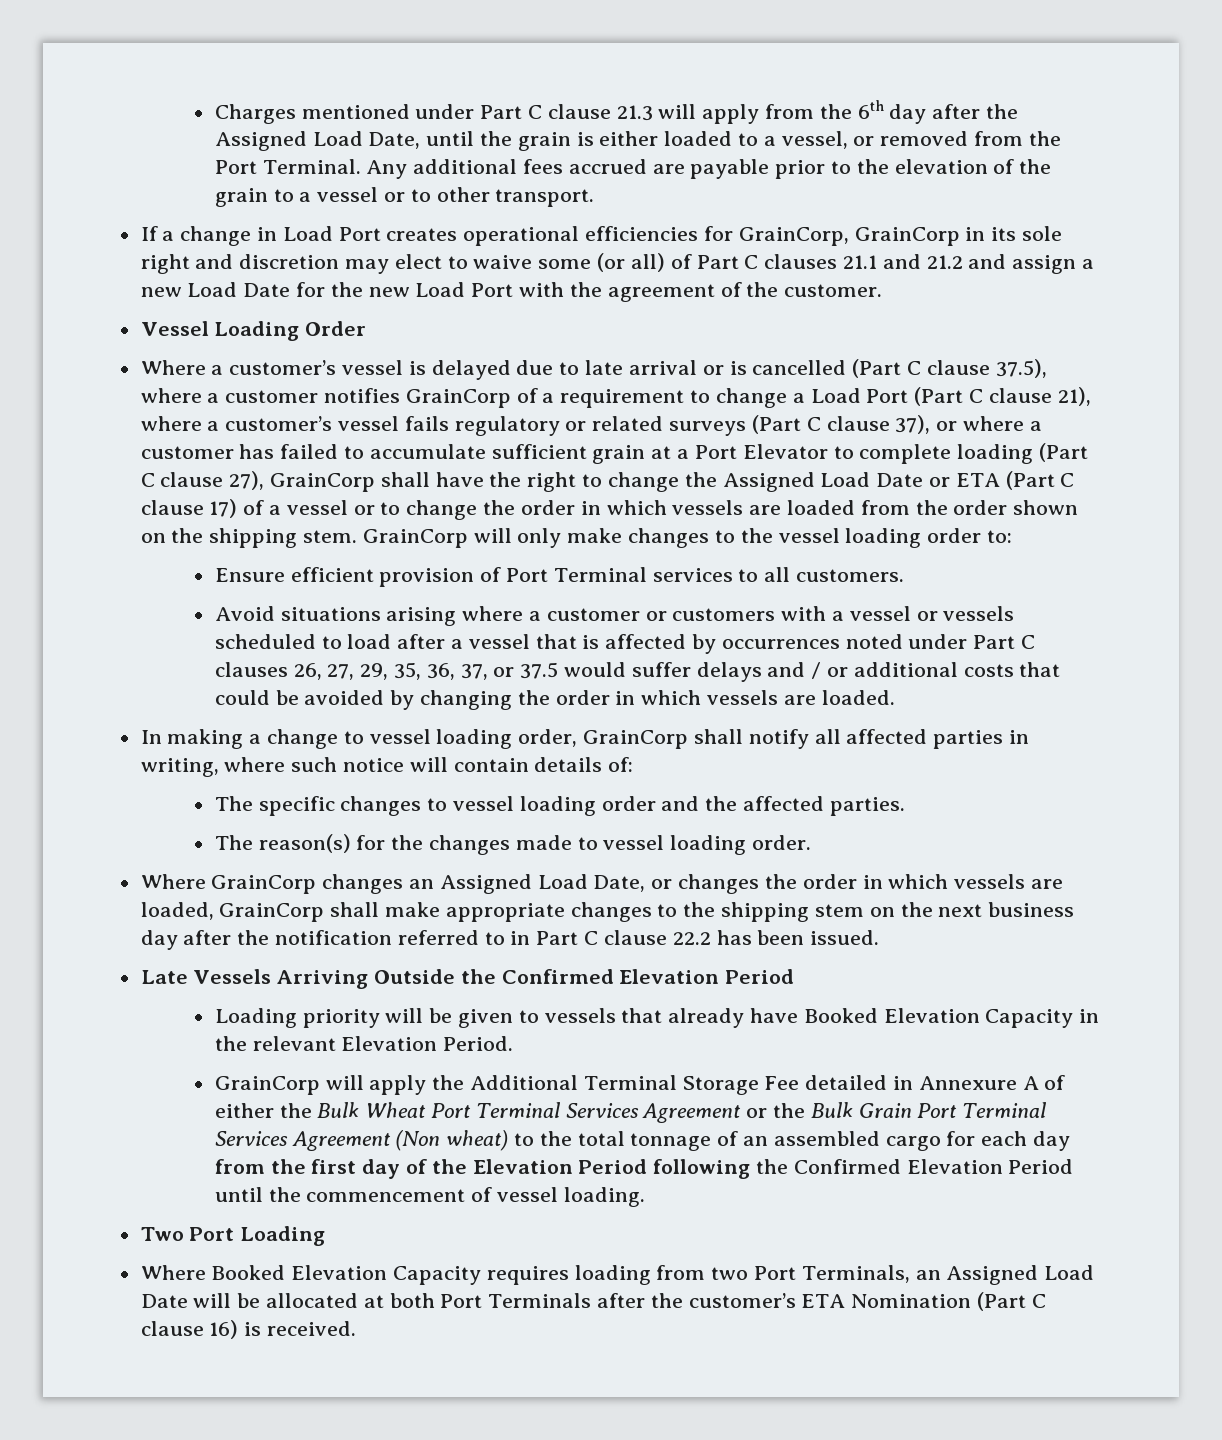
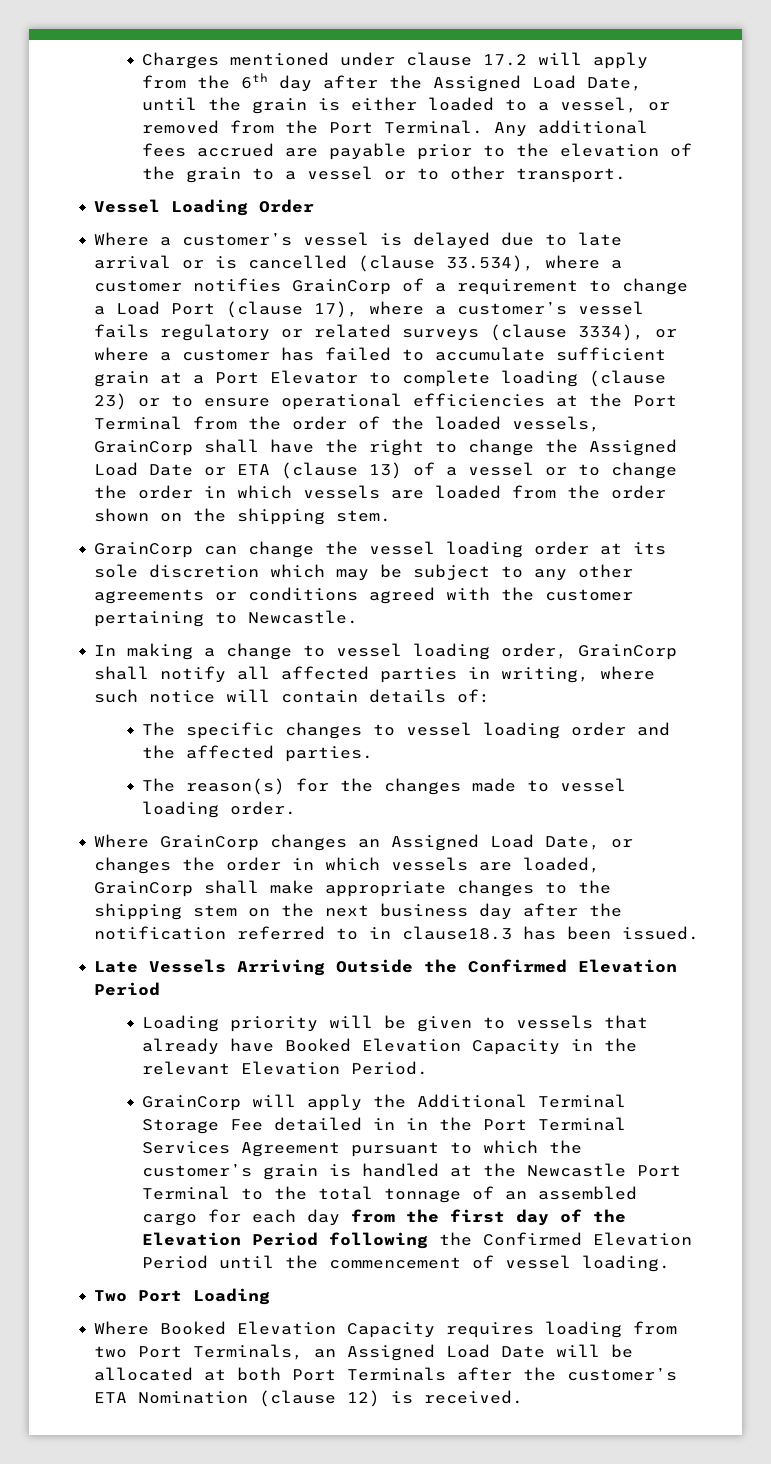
- Charges mentioned under Part C clause 21.3 will apply from the 6th day after the Assigned Load Date, until the grain is either loaded to a vessel, or removed from the Port Terminal.
+ Charges mentioned under clause 17.2 will apply from the 6th day after the Assigned Load Date, until the grain is either loaded to a vessel, or removed from the Port Terminal.
- If a change in Load Port creates operational efficiencies for GrainCorp, GrainCorp in its sole right and discretion may elect to waive some (or all) of Part C clauses 21.1 and 21.2 and assign a new Load Date for the new Load Port with the agreement of the customer.
- Where a customer’s vessel is delayed due to late arrival or is cancelled (Part C clause 37.5), where a customer notifies GrainCorp of a requirement to change a Load Port (Part C clause 21), where a customer’s vessel fails regulatory or related surveys (Part C clause 37), or where a customer has failed to accumulate sufficient grain at a Port Elevator to complete loading (Part C clause 27), GrainCorp shall have the right to change the Assigned Load Date or ETA (Part C clause 17) of a vessel or to change the order in which vessels are loaded from the order shown on the shipping stem. GrainCorp will only make changes to the vessel loading order to:
- Ensure efficient provision of Port Terminal services to all customers.
- Avoid situations arising where a customer or customers with a vessel or vessels scheduled to load after a vessel that is affected by occurrences noted under Part C clauses 26, 27, 29, 35, 36, 37, or 37.5 would suffer delays and / or additional costs that could be avoided by changing the order in which vessels are loaded.
+ Where a customer’s vessel is delayed due to late arrival or is cancelled (clause 33.534), where a customer notifies GrainCorp of a requirement to change a Load Port (clause 17), where a customer’s vessel fails regulatory or related surveys (clause 3334), or where a customer has failed to accumulate sufficient grain at a Port Elevator to complete loading (clause 23) or to ensure operational efficiencies at the Port Terminal from the order of the loaded vessels, GrainCorp shall have the right to change the Assigned Load Date or ETA (clause 13) of a vessel or to change the order in which vessels are loaded from the order shown on the shipping stem.
+ GrainCorp can change the vessel loading order at its sole discretion which may be subject to any other agreements or conditions agreed with the customer pertaining to Newcastle.
- Where GrainCorp changes an Assigned Load Date, or changes the order in which vessels are loaded, GrainCorp shall make appropriate changes to the shipping stem on the next business day after the notification referred to in Part C clause 22.2 has been issued.
+ Where GrainCorp changes an Assigned Load Date, or changes the order in which vessels are loaded, GrainCorp shall make appropriate changes to the shipping stem on the next business day after the notification referred to in clause18.3 has been issued.
- GrainCorp will apply the Additional Terminal Storage Fee detailed in Annexure A of either the Bulk Wheat Port Terminal Services Agreement or the Bulk Grain Port Terminal Services Agreement (Non wheat) to the total tonnage of an assembled cargo for each day from the first day of the Elevation Period following the Confirmed Elevation Period until the commencement of vessel loading.
+ GrainCorp will apply the Additional Terminal Storage Fee detailed in in the Port Terminal Services Agreement pursuant to which the customer’s grain is handled at the Newcastle Port Terminal to the total tonnage of an assembled cargo for each day from the first day of the Elevation Period following the Confirmed Elevation Period until the commencement of vessel loading.
- Where Booked Elevation Capacity requires loading from two Port Terminals, an Assigned Load Date will be allocated at both Port Terminals after the customer’s ETA Nomination (Part C clause 16) is received.
+ Where Booked Elevation Capacity requires loading from two Port Terminals, an Assigned Load Date will be allocated at both Port Terminals after the customer’s ETA Nomination (clause 12) is received.

